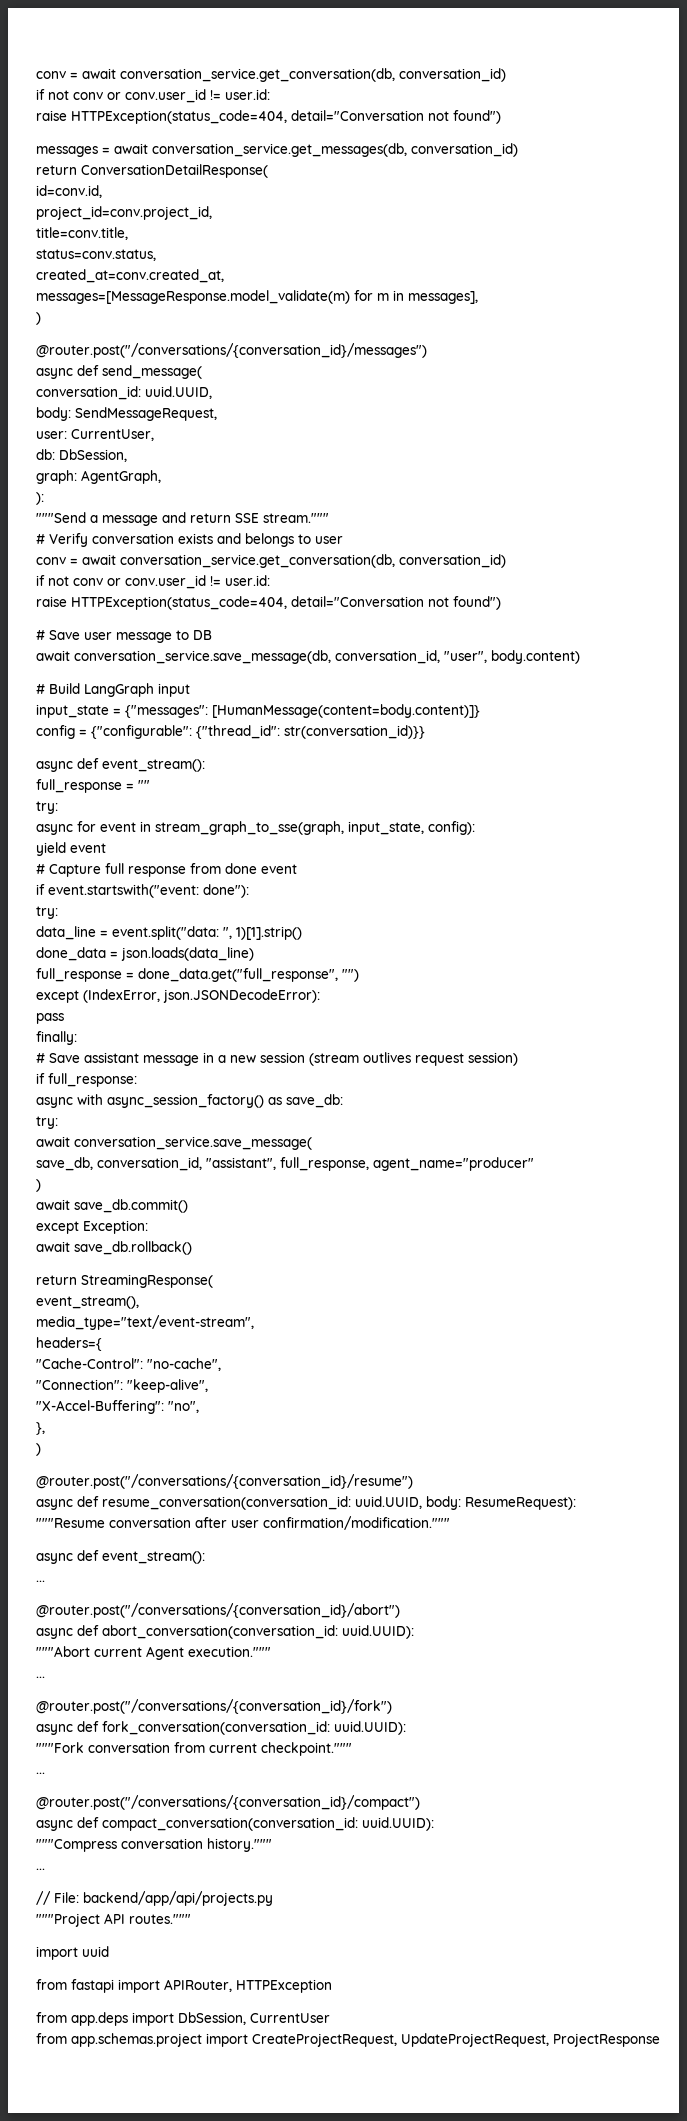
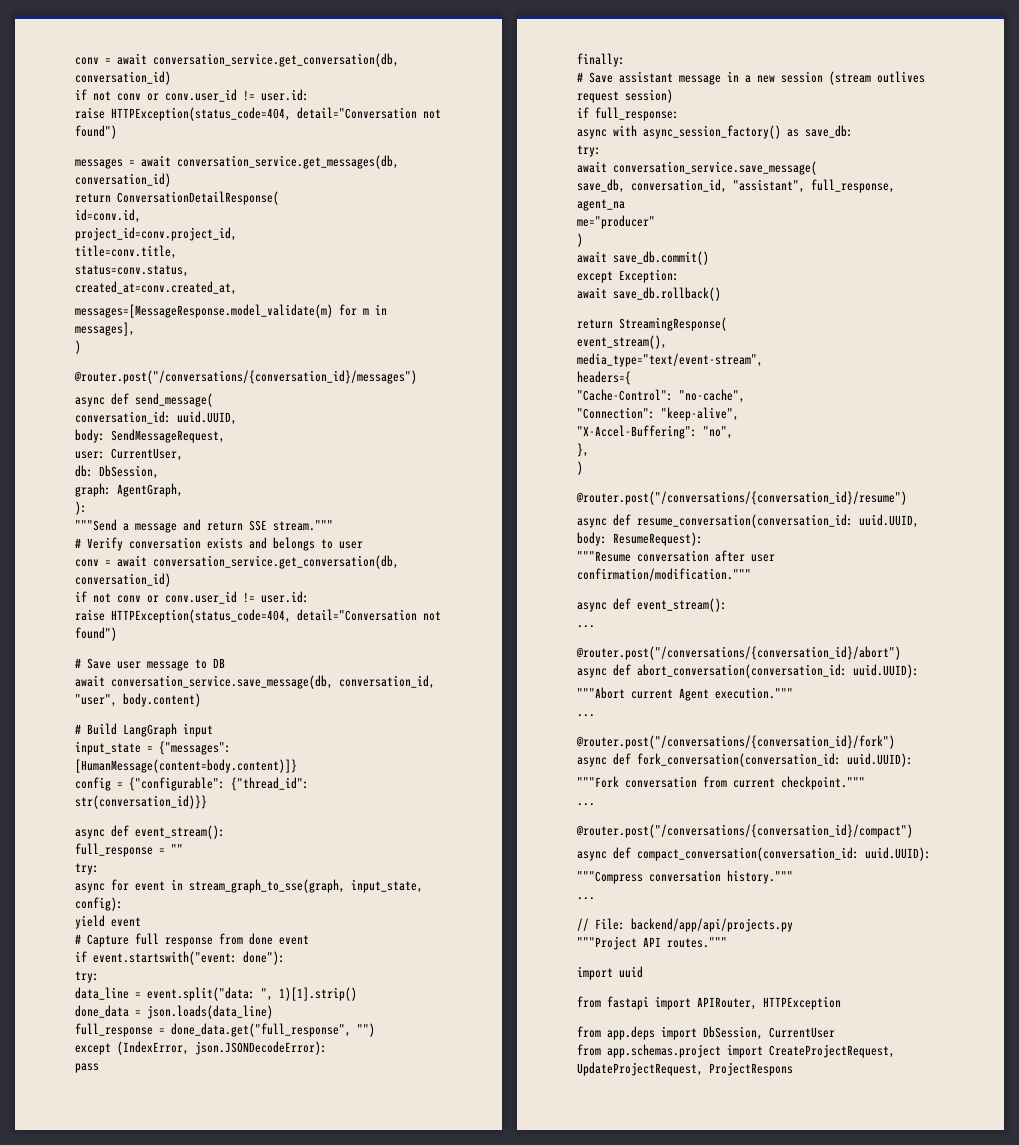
- save_db, conversation_id, "assistant", full_response, agent_name="producer"
+ save_db, conversation_id, "assistant", full_response, agent_na
+ me="producer"
- from app.schemas.project import CreateProjectRequest, UpdateProjectRequest, ProjectResponse
+ from app.schemas.project import CreateProjectRequest, UpdateProjectRequest, ProjectRespons

